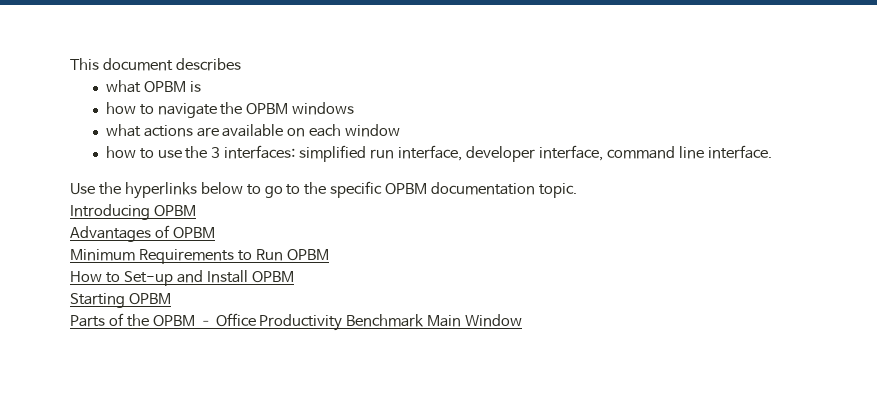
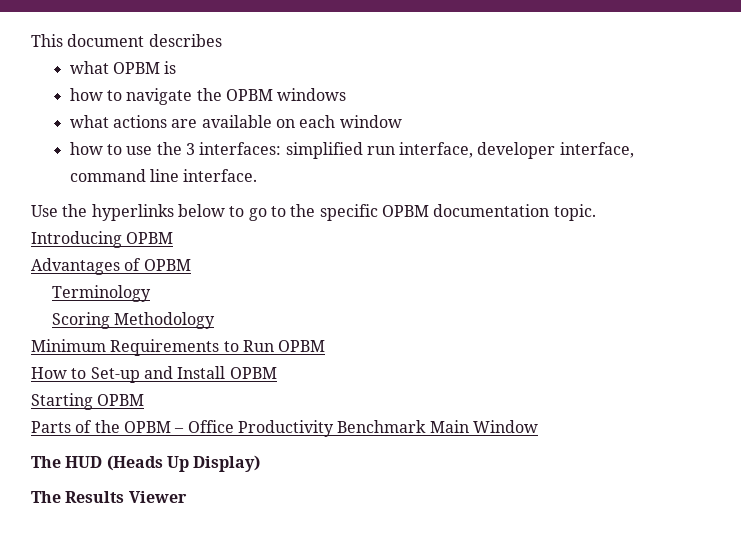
+ Terminology
+ Scoring Methodology
+ The HUD (Heads Up Display)
+ The Results Viewer

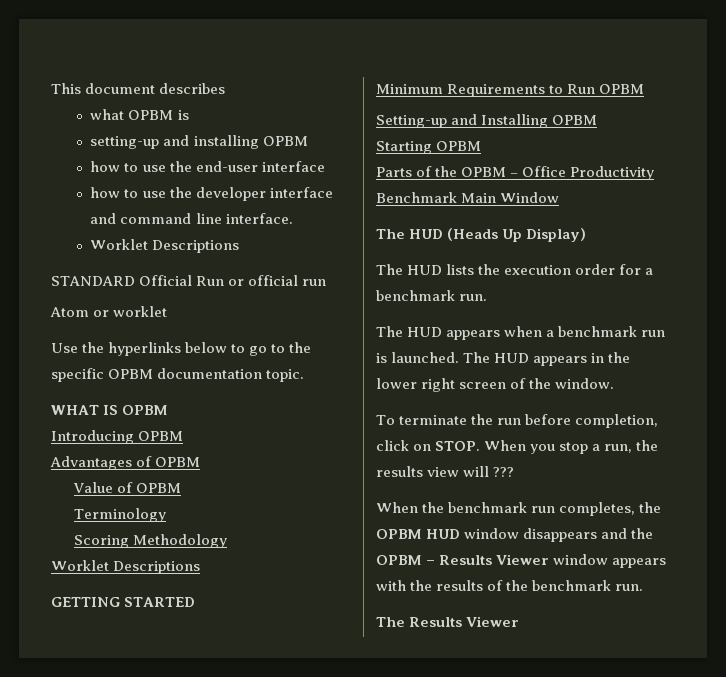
- how to navigate the OPBM windows
- what actions are available on each window
- how to use the 3 interfaces: simplified run interface, developer interface, command line interface.
+ setting-up and installing OPBM
+ how to use the end-user interface
+ how to use the developer interface and command line interface.
+ Worklet Descriptions
+ STANDARD Official Run or official run
+ Atom or worklet
+ WHAT IS OPBM
+ Value of OPBM
  Scoring Methodology
+ Worklet Descriptions
+ GETTING STARTED
- How to Set-up and Install OPBM
+ Setting-up and Installing OPBM
+ The HUD lists the execution order for a benchmark run.
+ The HUD appears when a benchmark run is launched. The HUD appears in the lower right screen of the window.
+ To terminate the run before completion, click on STOP. When you stop a run, the results view will ???
+ When the benchmark run completes, the OPBM HUD window disappears and the OPBM – Results Viewer window appears with the results of the benchmark run.

